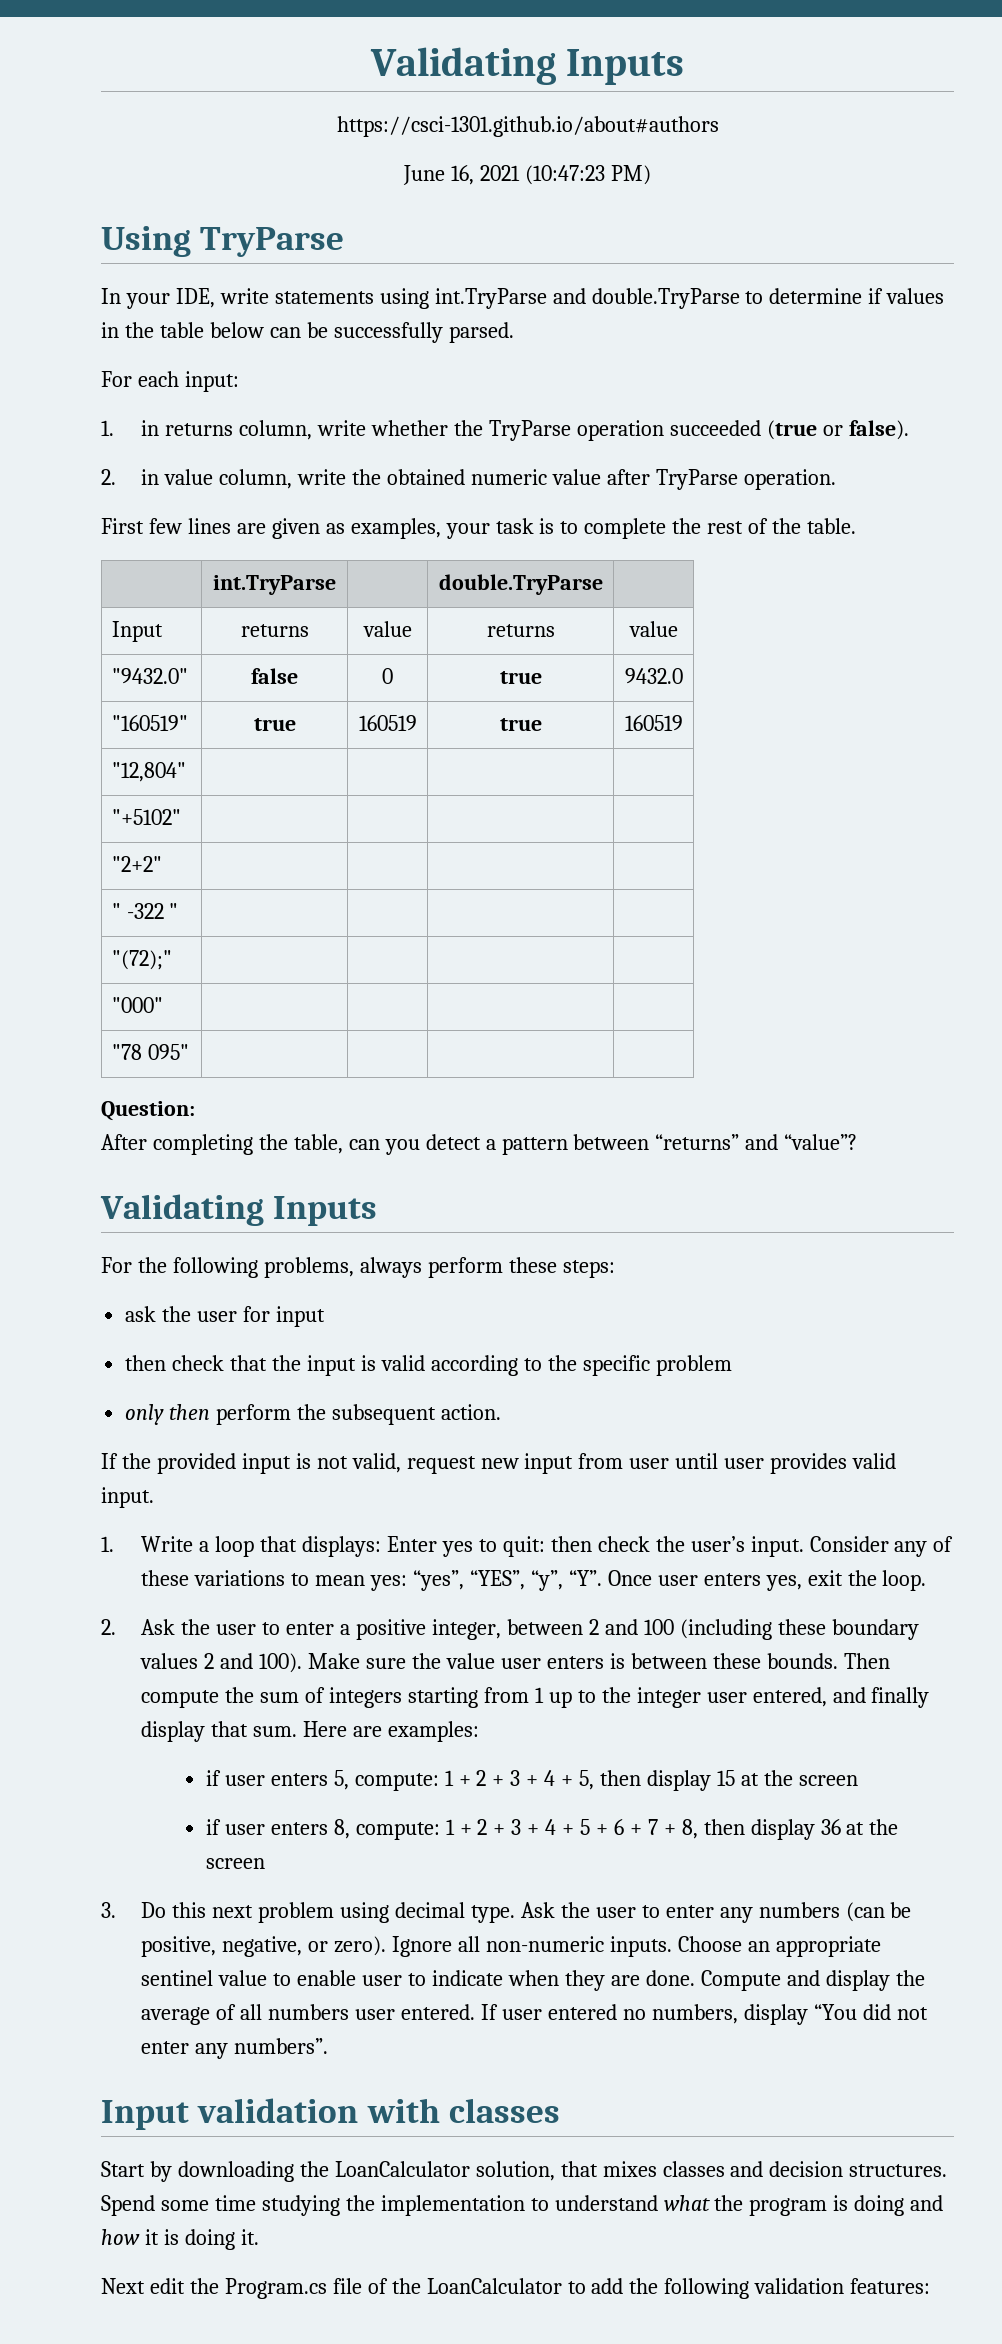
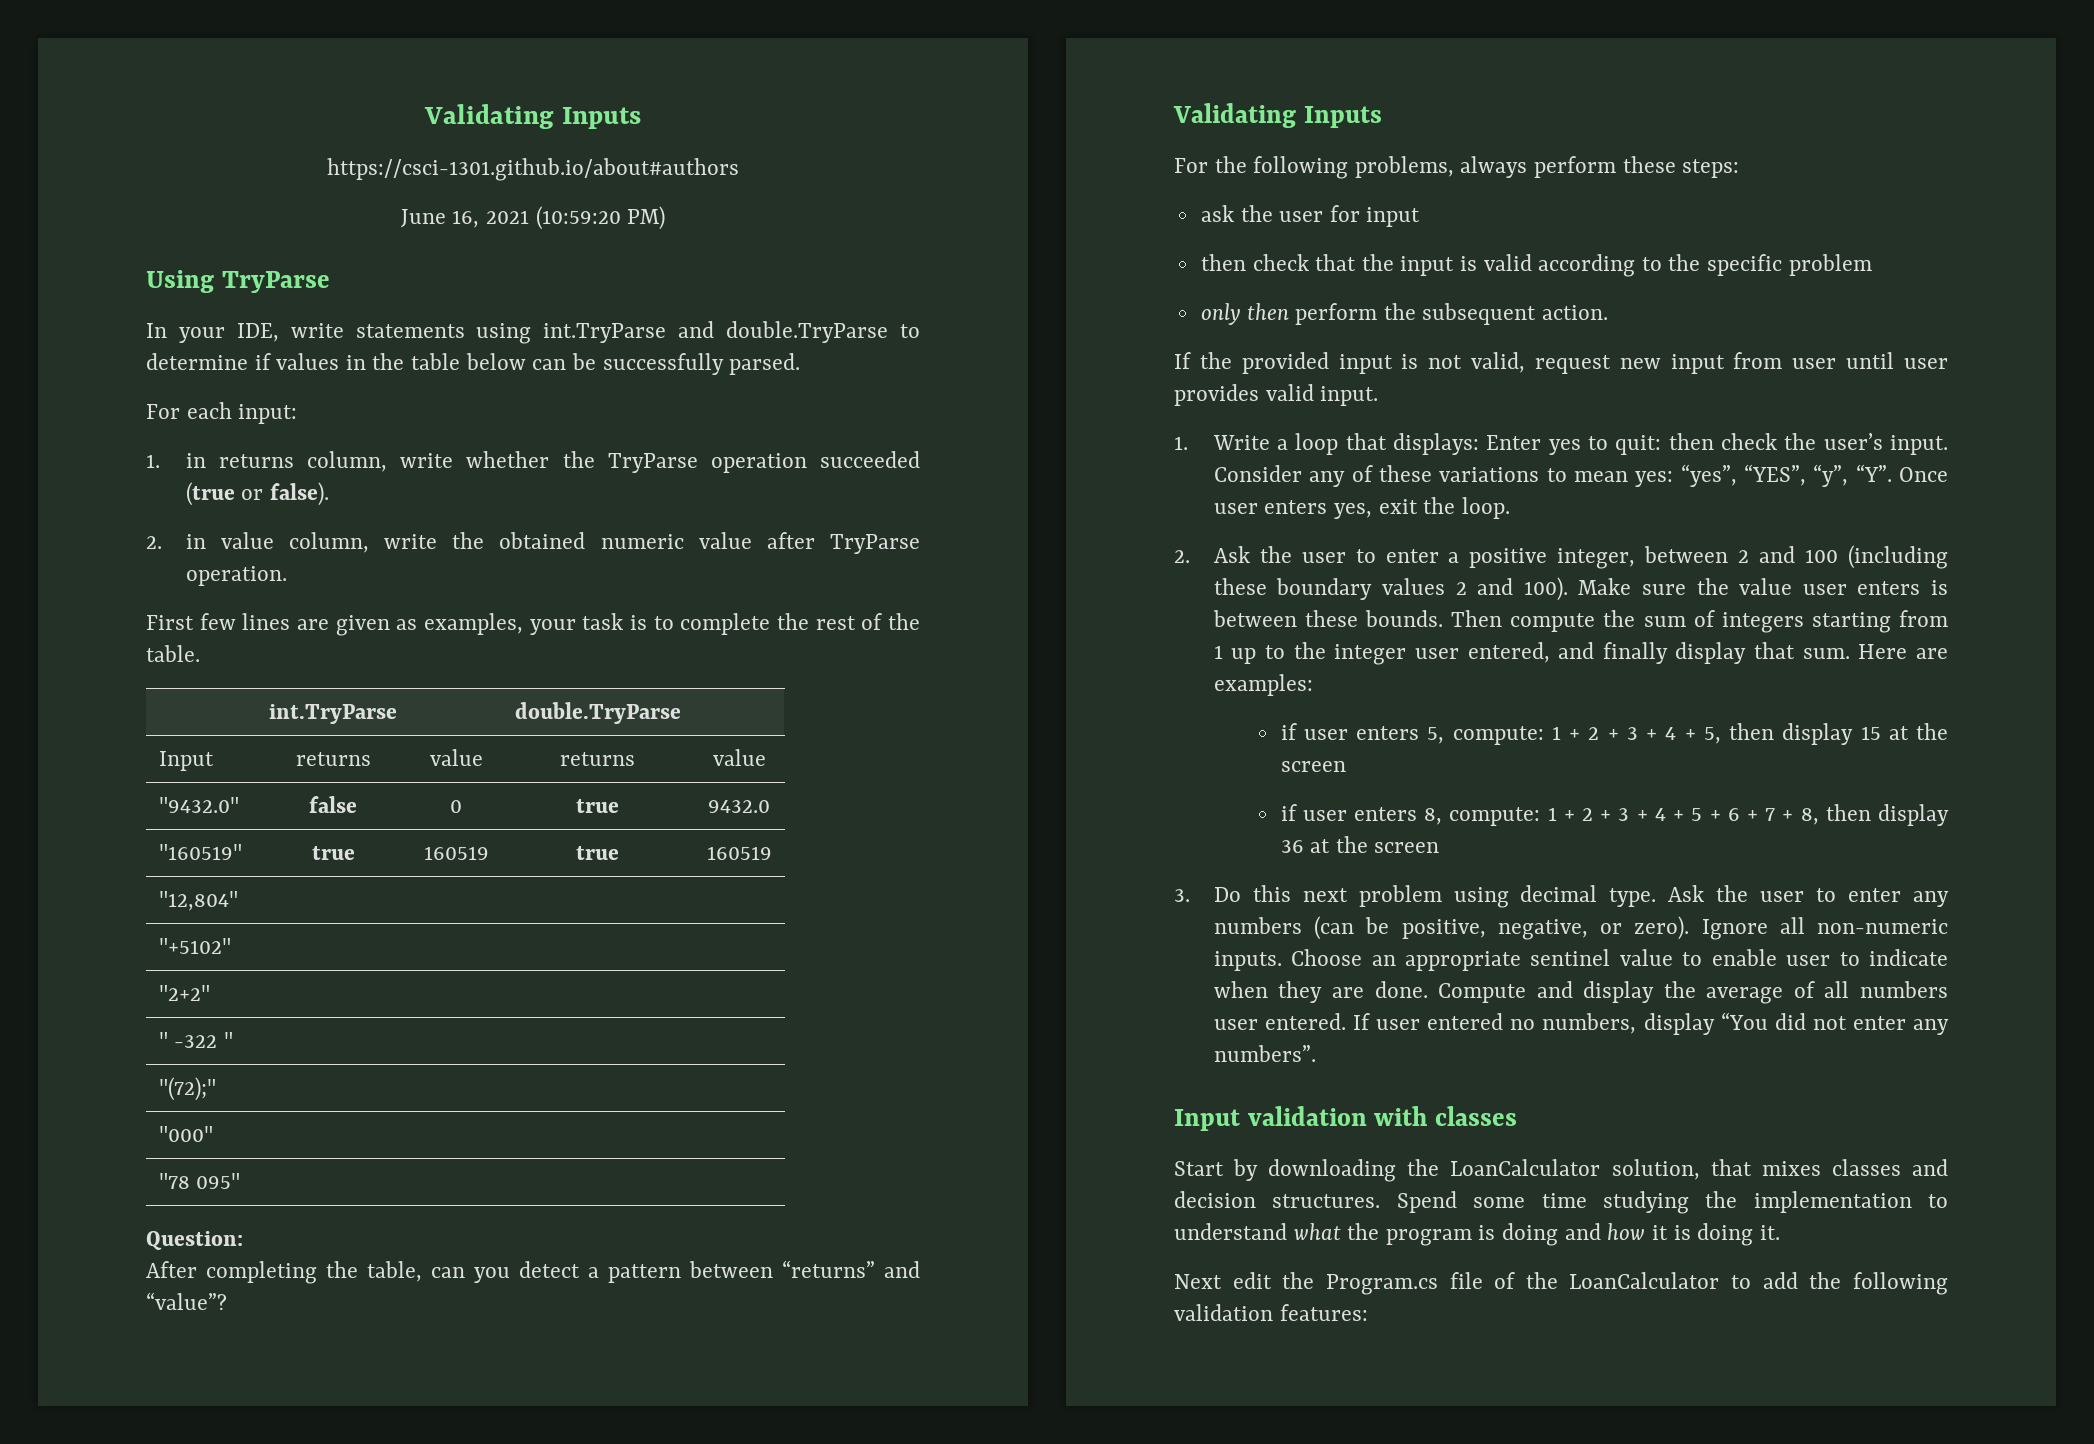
- June 16, 2021 (10:47:23 PM)
+ June 16, 2021 (10:59:20 PM)

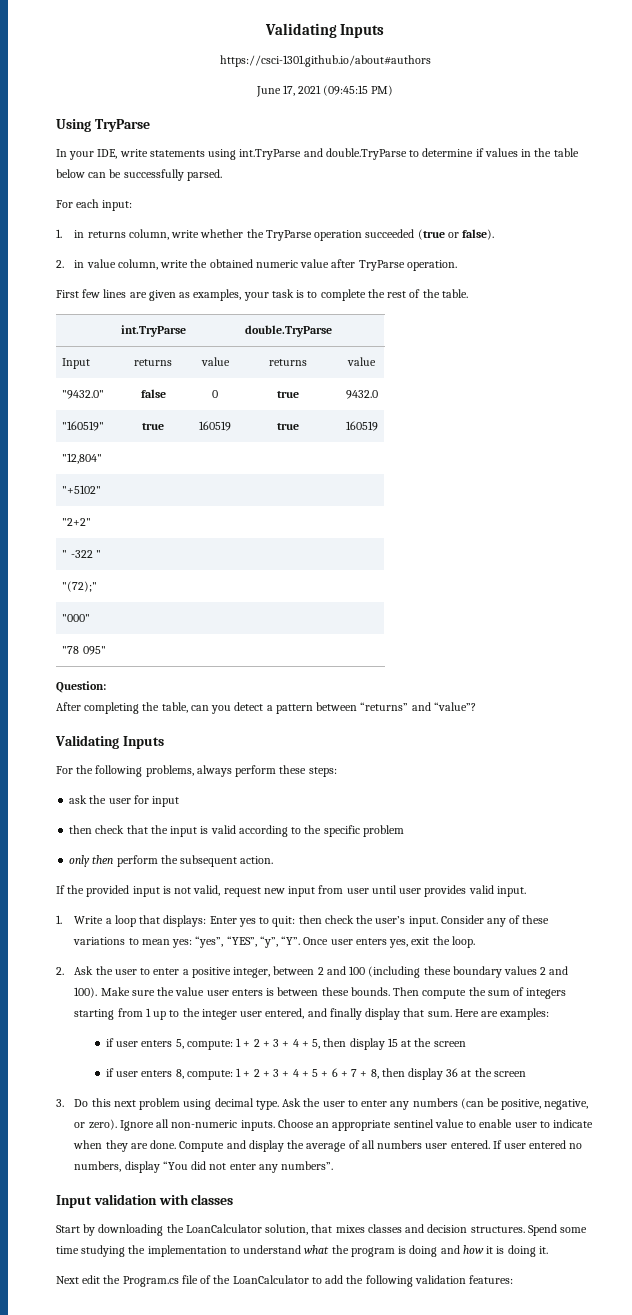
- June 16, 2021 (10:59:20 PM)
+ June 17, 2021 (09:45:15 PM)

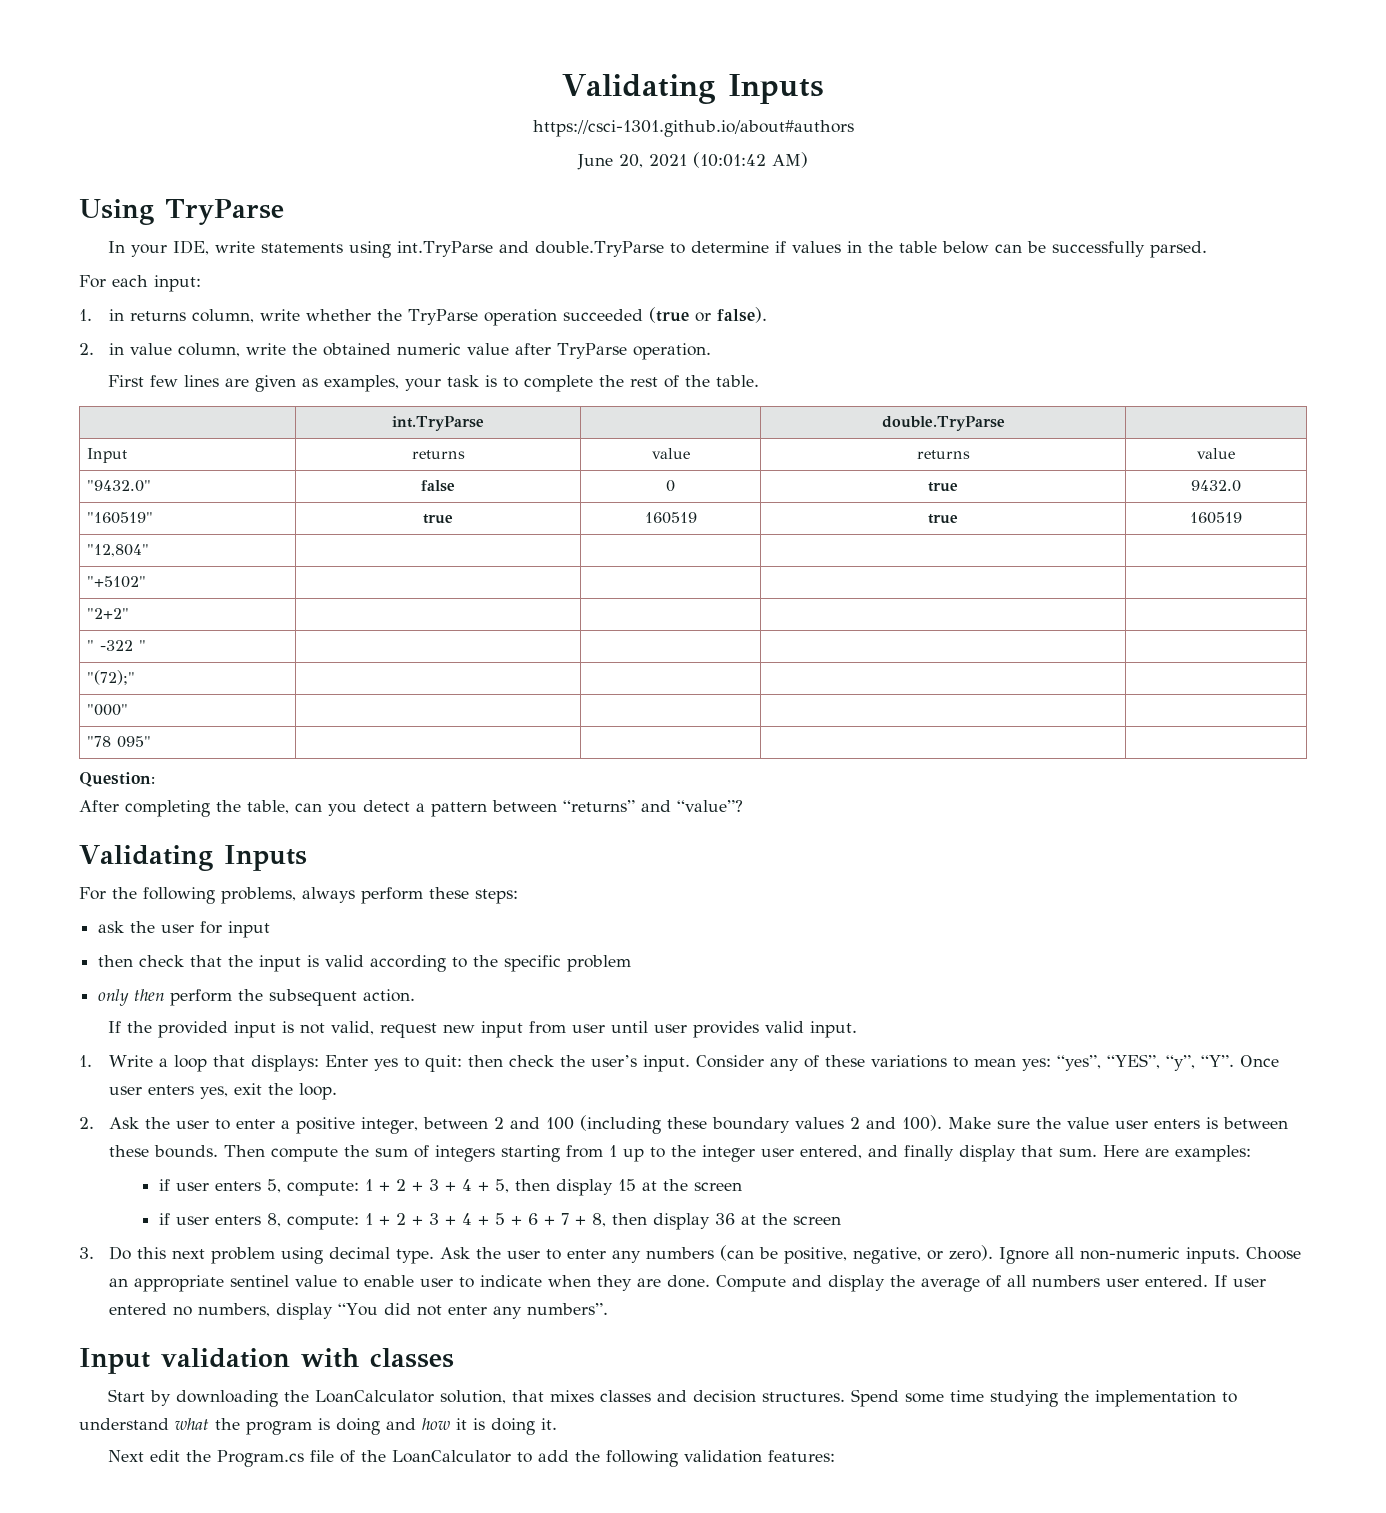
- June 17, 2021 (09:45:15 PM)
+ June 20, 2021 (10:01:42 AM)

